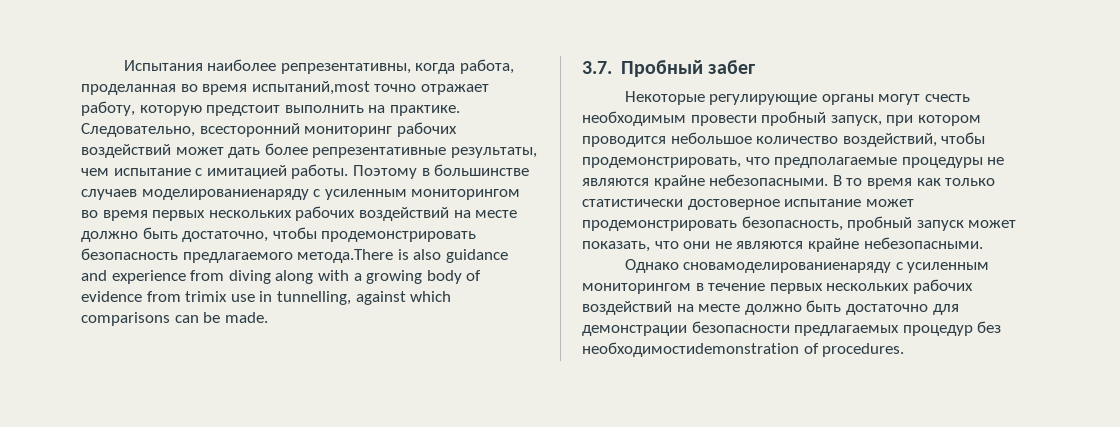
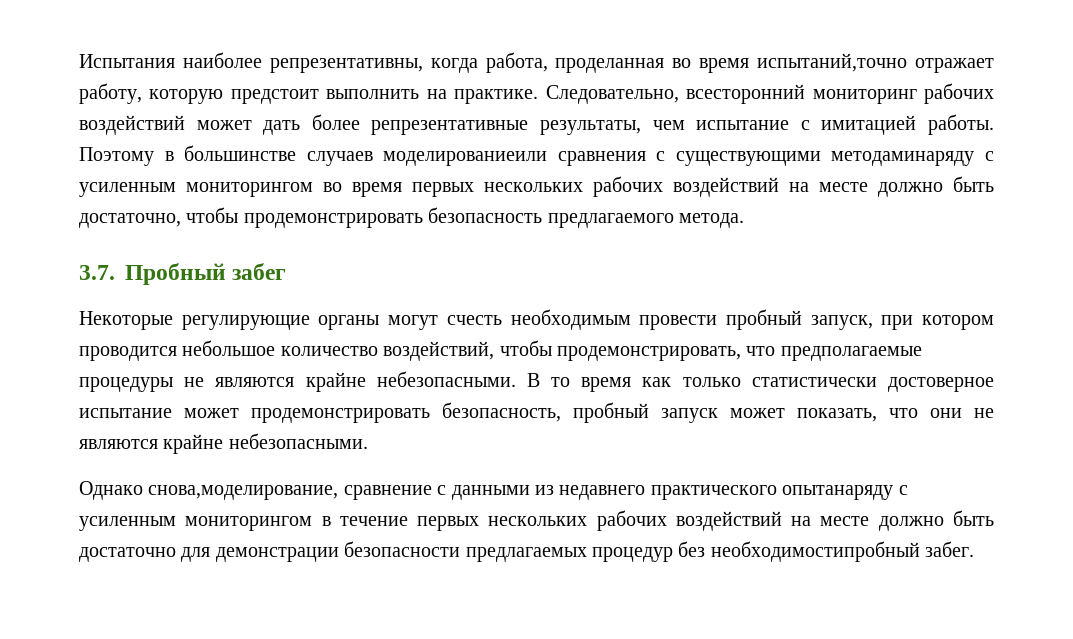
- Испытания наиболее репрезентативны, когда работа, проделанная во время испытаний,most точно отражает работу, которую предстоит выполнить на практике.
+ Испытания наиболее репрезентативны, когда работа, проделанная во время испытаний,точно отражает работу, которую предстоит выполнить на практике.
- Поэтому в большинстве случаев моделированиенаряду с усиленным мониторингом во время первых нескольких рабочих воздействий на месте должно быть достаточно, чтобы продемонстрировать безопасность предлагаемого метода.There is also guidance and experience from diving along with a growing body of evidence from trimix use in tunnelling, against which comparisons can be made.
+ Поэтому в большинстве случаев моделированиеили сравнения с существующими методаминаряду с усиленным мониторингом во время первых нескольких рабочих воздействий на месте должно быть достаточно, чтобы продемонстрировать безопасность предлагаемого метода.
- Однако сновамоделированиенаряду с усиленным мониторингом в течение первых нескольких рабочих воздействий на месте должно быть достаточно для демонстрации безопасности предлагаемых процедур без необходимостиdemonstration of procedures.
+ Однако снова,моделирование, сравнение с данными из недавнего практического опытанаряду с усиленным мониторингом в течение первых нескольких рабочих воздействий на месте должно быть достаточно для демонстрации безопасности предлагаемых процедур без необходимостипробный забег.

